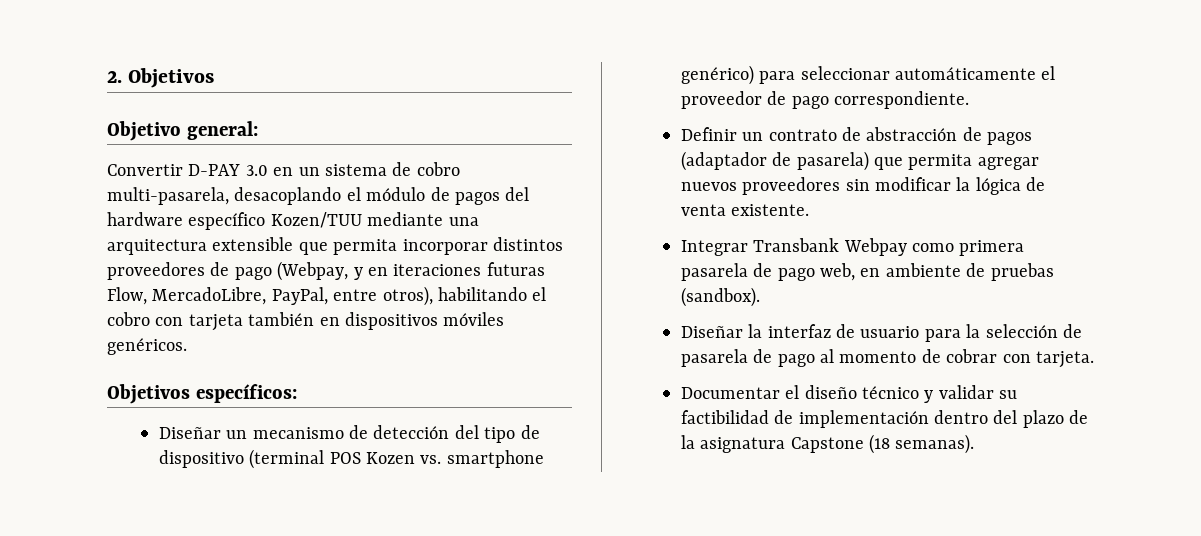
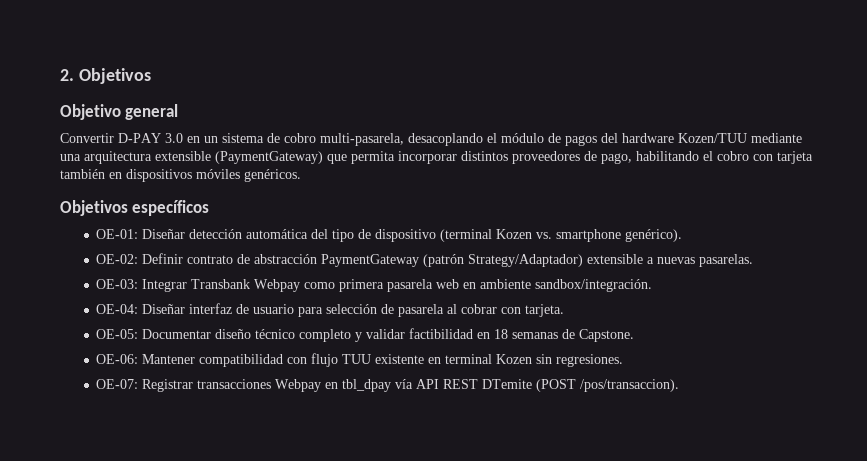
- Objetivo general:
+ Objetivo general
- Convertir D-PAY 3.0 en un sistema de cobro multi-pasarela, desacoplando el módulo de pagos del hardware específico Kozen/TUU mediante una arquitectura extensible que permita incorporar distintos proveedores de pago (Webpay, y en iteraciones futuras Flow, MercadoLibre, PayPal, entre otros), habilitando el cobro con tarjeta también en dispositivos móviles genéricos.
+ Convertir D-PAY 3.0 en un sistema de cobro multi-pasarela, desacoplando el módulo de pagos del hardware Kozen/TUU mediante una arquitectura extensible (PaymentGateway) que permita incorporar distintos proveedores de pago, habilitando el cobro con tarjeta también en dispositivos móviles genéricos.
- Objetivos específicos:
- Diseñar un mecanismo de detección del tipo de dispositivo (terminal POS Kozen vs. smartphone genérico) para seleccionar automáticamente el proveedor de pago correspondiente.
- Definir un contrato de abstracción de pagos (adaptador de pasarela) que permita agregar nuevos proveedores sin modificar la lógica de venta existente.
- Integrar Transbank Webpay como primera pasarela de pago web, en ambiente de pruebas (sandbox).
- Diseñar la interfaz de usuario para la selección de pasarela de pago al momento de cobrar con tarjeta.
+ Objetivos específicos
+ OE-01: Diseñar detección automática del tipo de dispositivo (terminal Kozen vs. smartphone genérico).
+ OE-02: Definir contrato de abstracción PaymentGateway (patrón Strategy/Adaptador) extensible a nuevas pasarelas.
+ OE-03: Integrar Transbank Webpay como primera pasarela web en ambiente sandbox/integración.
+ OE-04: Diseñar interfaz de usuario para selección de pasarela al cobrar con tarjeta.
- Documentar el diseño técnico y validar su factibilidad de implementación dentro del plazo de la asignatura Capstone (18 semanas).
+ OE-05: Documentar diseño técnico completo y validar factibilidad en 18 semanas de Capstone.
+ OE-06: Mantener compatibilidad con flujo TUU existente en terminal Kozen sin regresiones.
+ OE-07: Registrar transacciones Webpay en tbl_dpay vía API REST DTemite (POST /pos/transaccion).

